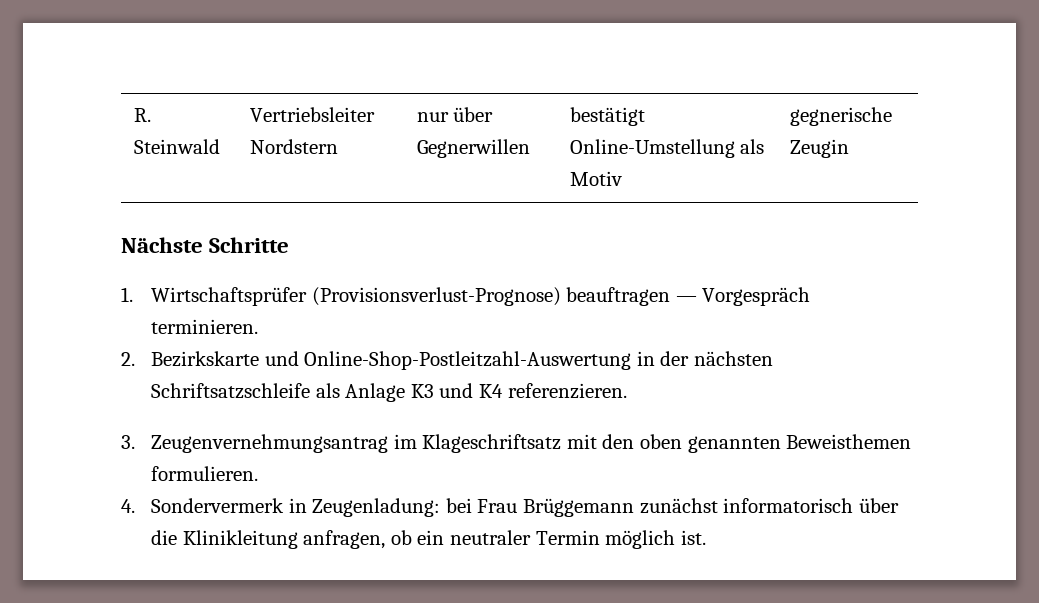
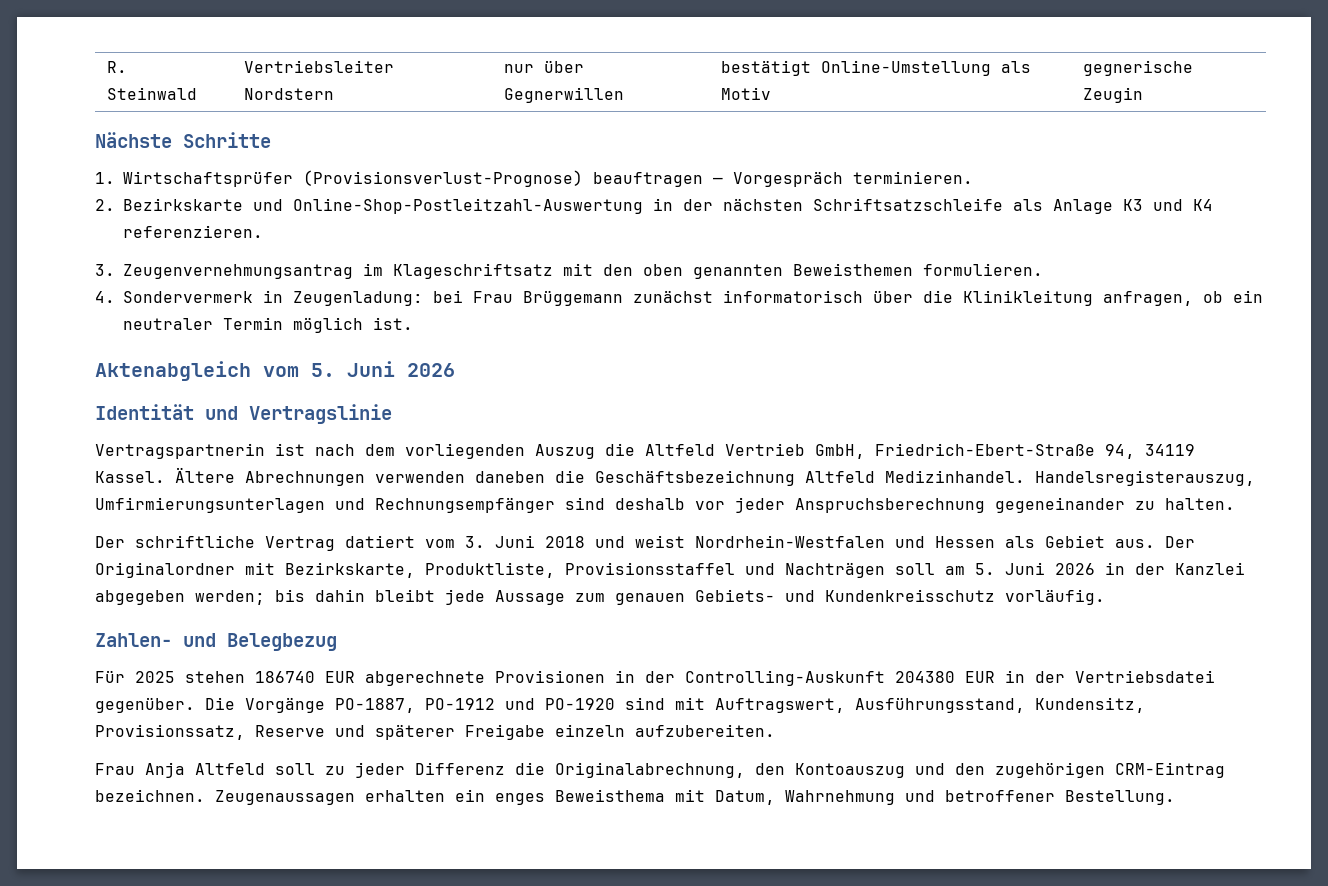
+ Aktenabgleich vom 5. Juni 2026
+ Identität und Vertragslinie
+ Vertragspartnerin ist nach dem vorliegenden Auszug die Altfeld Vertrieb GmbH, Friedrich-Ebert-Straße 94, 34119 Kassel. Ältere Abrechnungen verwenden daneben die Geschäftsbezeichnung Altfeld Medizinhandel. Handelsregisterauszug, Umfirmierungsunterlagen und Rechnungsempfänger sind deshalb vor jeder Anspruchsberechnung gegeneinander zu halten.
+ Der schriftliche Vertrag datiert vom 3. Juni 2018 und weist Nordrhein-Westfalen und Hessen als Gebiet aus. Der Originalordner mit Bezirkskarte, Produktliste, Provisionsstaffel und Nachträgen soll am 5. Juni 2026 in der Kanzlei abgegeben werden; bis dahin bleibt jede Aussage zum genauen Gebiets- und Kundenkreisschutz vorläufig.
+ Zahlen- und Belegbezug
+ Für 2025 stehen 186740 EUR abgerechnete Provisionen in der Controlling-Auskunft 204380 EUR in der Vertriebsdatei gegenüber. Die Vorgänge PO-1887, PO-1912 und PO-1920 sind mit Auftragswert, Ausführungsstand, Kundensitz, Provisionssatz, Reserve und späterer Freigabe einzeln aufzubereiten.
+ Frau Anja Altfeld soll zu jeder Differenz die Originalabrechnung, den Kontoauszug und den zugehörigen CRM-Eintrag bezeichnen. Zeugenaussagen erhalten ein enges Beweisthema mit Datum, Wahrnehmung und betroffener Bestellung.

